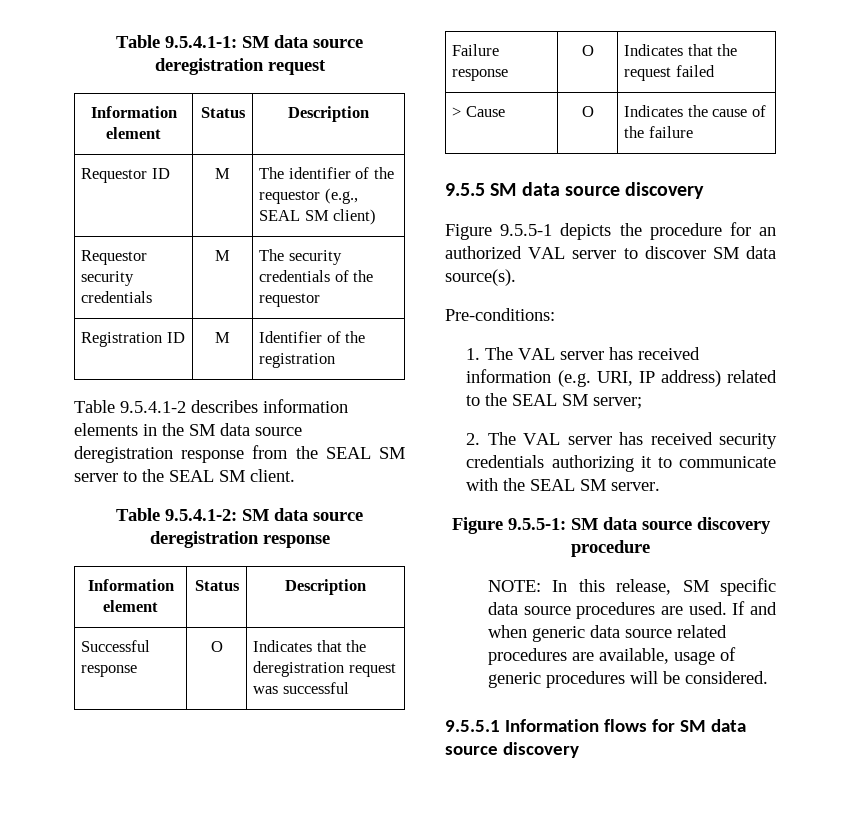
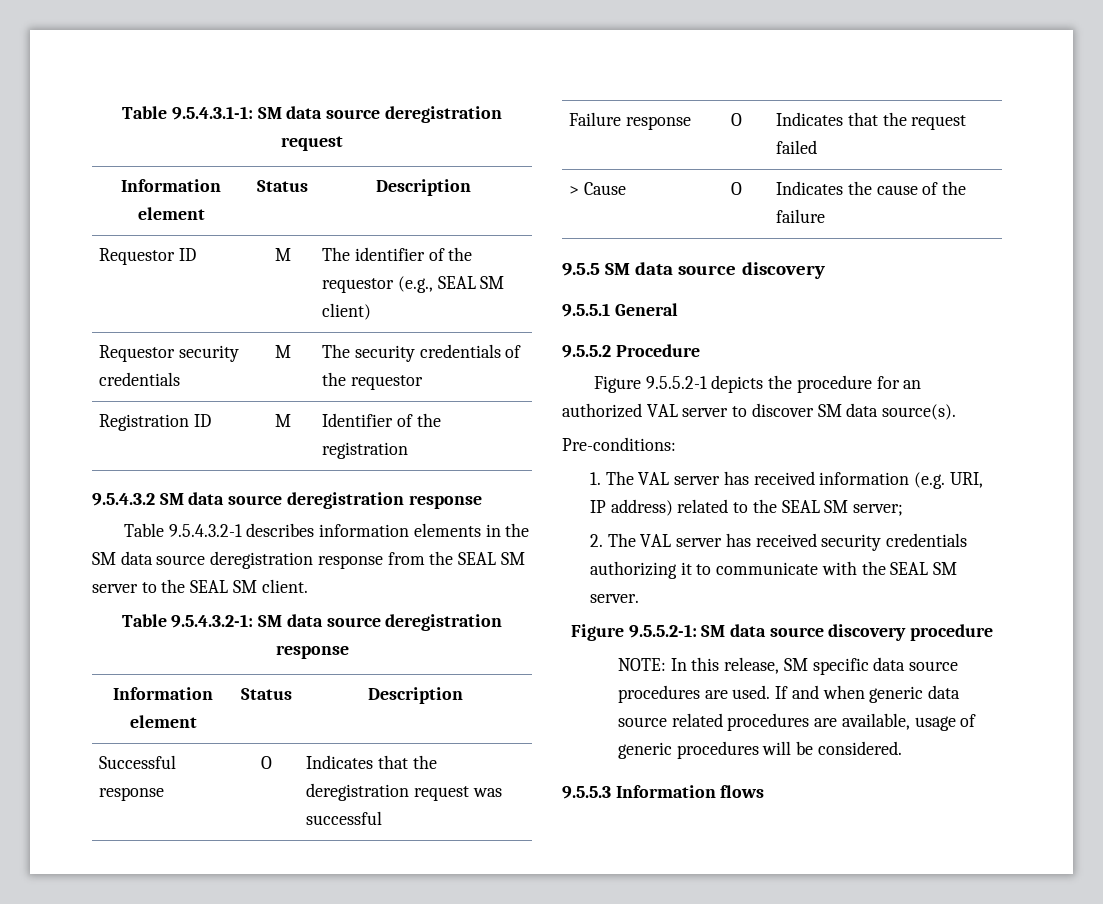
- Table 9.5.4.1-1: SM data source deregistration request
+ Table 9.5.4.3.1-1: SM data source deregistration request
- Table 9.5.4.1-2 describes information elements in the SM data source deregistration response from the SEAL SM server to the SEAL SM client.
+ 9.5.4.3.2 SM data source deregistration response
+ Table 9.5.4.3.2-1 describes information elements in the SM data source deregistration response from the SEAL SM server to the SEAL SM client.
- Table 9.5.4.1-2: SM data source deregistration response
+ Table 9.5.4.3.2-1: SM data source deregistration response
- Figure 9.5.5-1 depicts the procedure for an authorized VAL server to discover SM data source(s).
+ 9.5.5.1 General
+ 9.5.5.2 Procedure
+ Figure 9.5.5.2-1 depicts the procedure for an authorized VAL server to discover SM data source(s).
- Figure 9.5.5-1: SM data source discovery procedure
+ Figure 9.5.5.2-1: SM data source discovery procedure
- 9.5.5.1 Information flows for SM data source discovery
+ 9.5.5.3 Information flows

